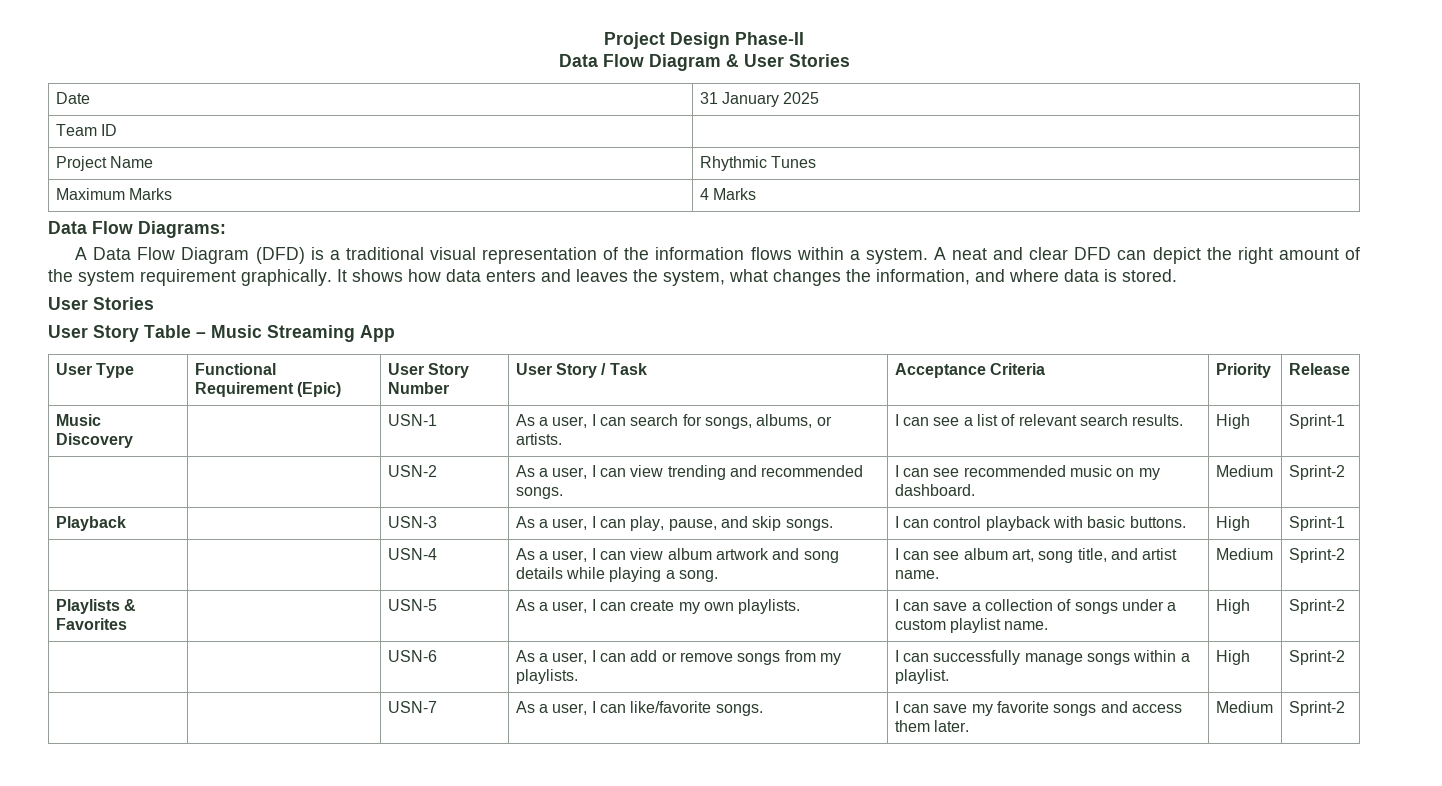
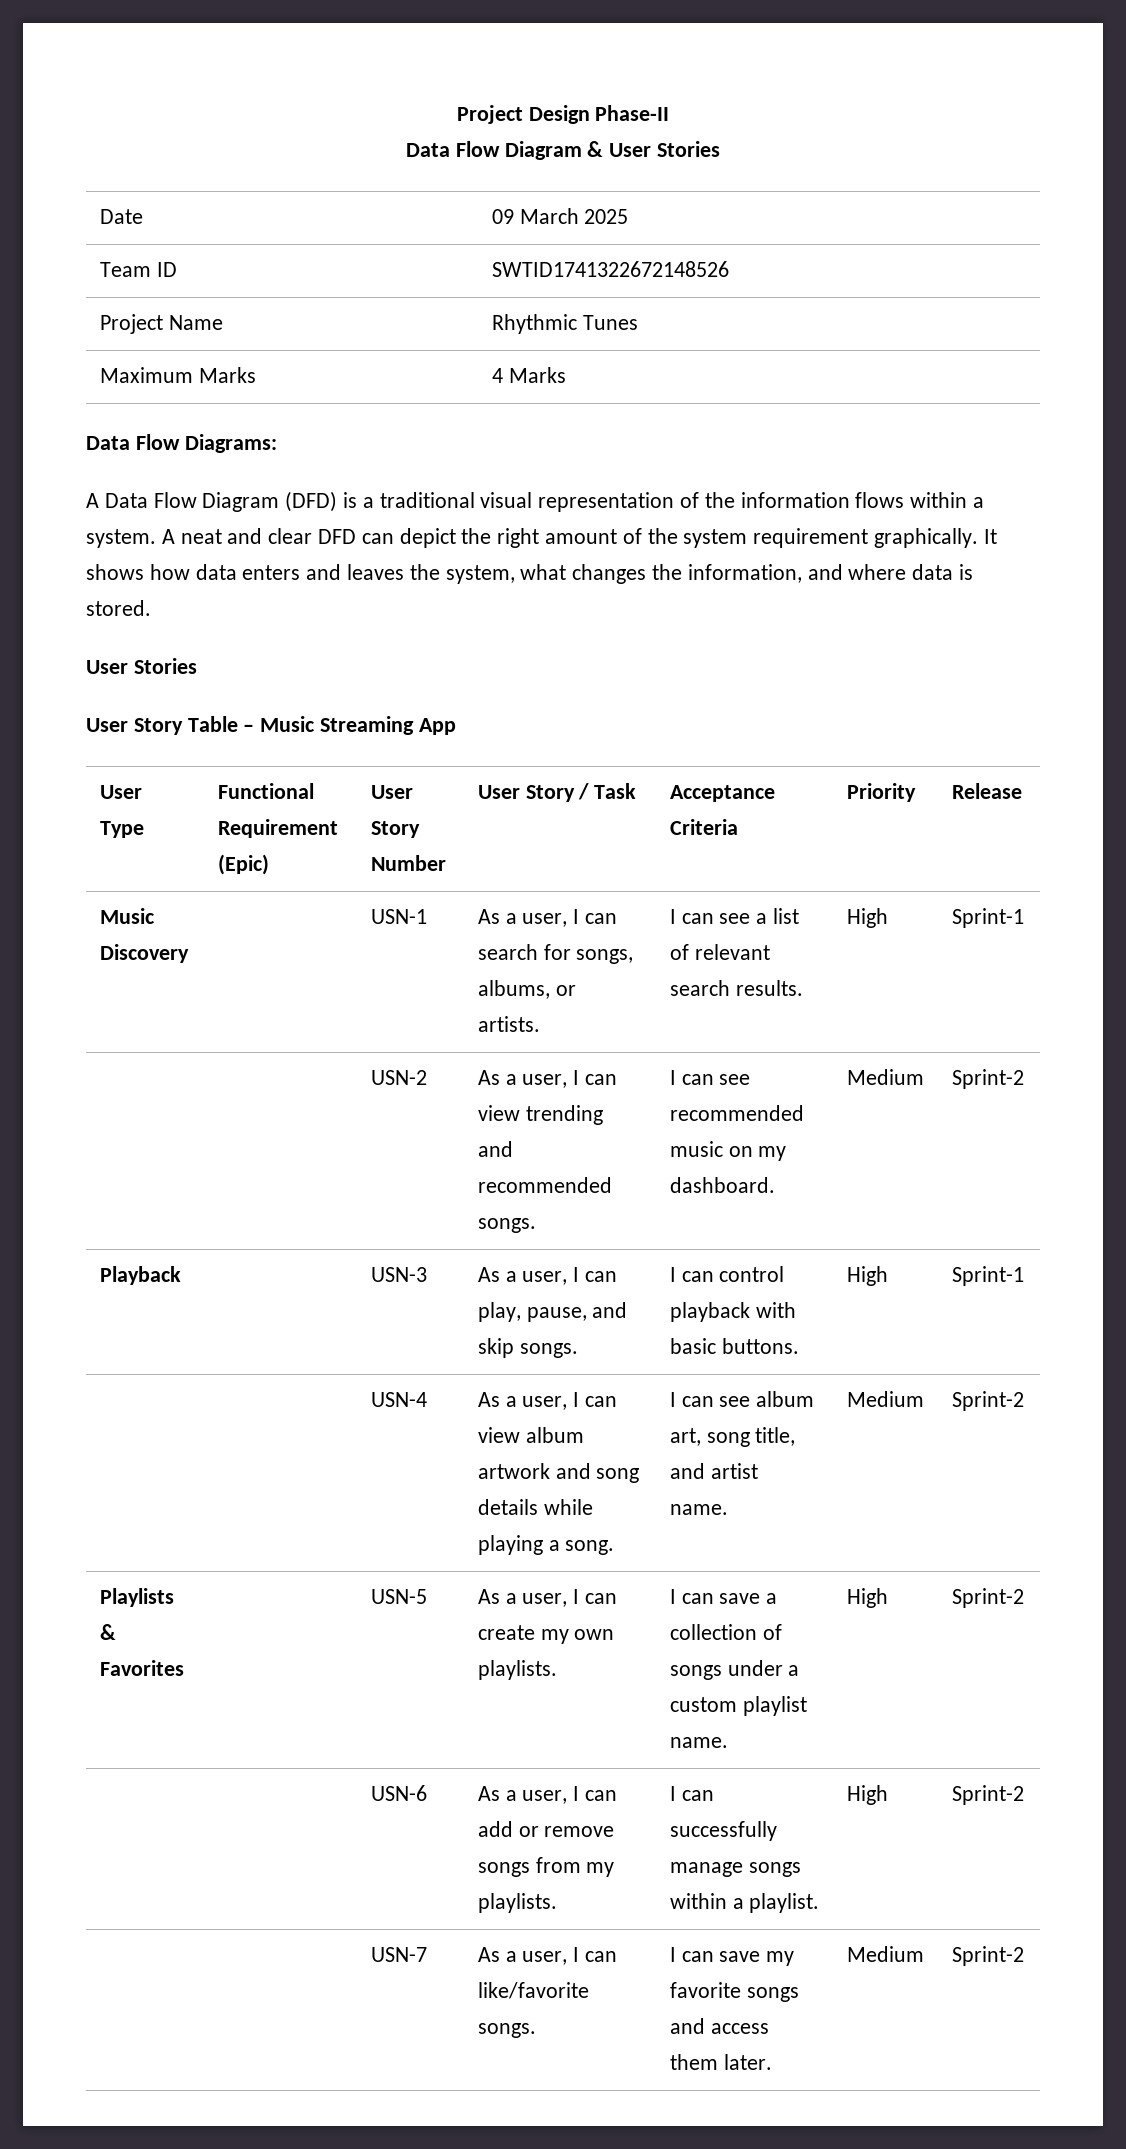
- Date | 31 January 2025
+ Date | 09 March 2025
- Team ID |
+ Team ID | SWTID1741322672148526

